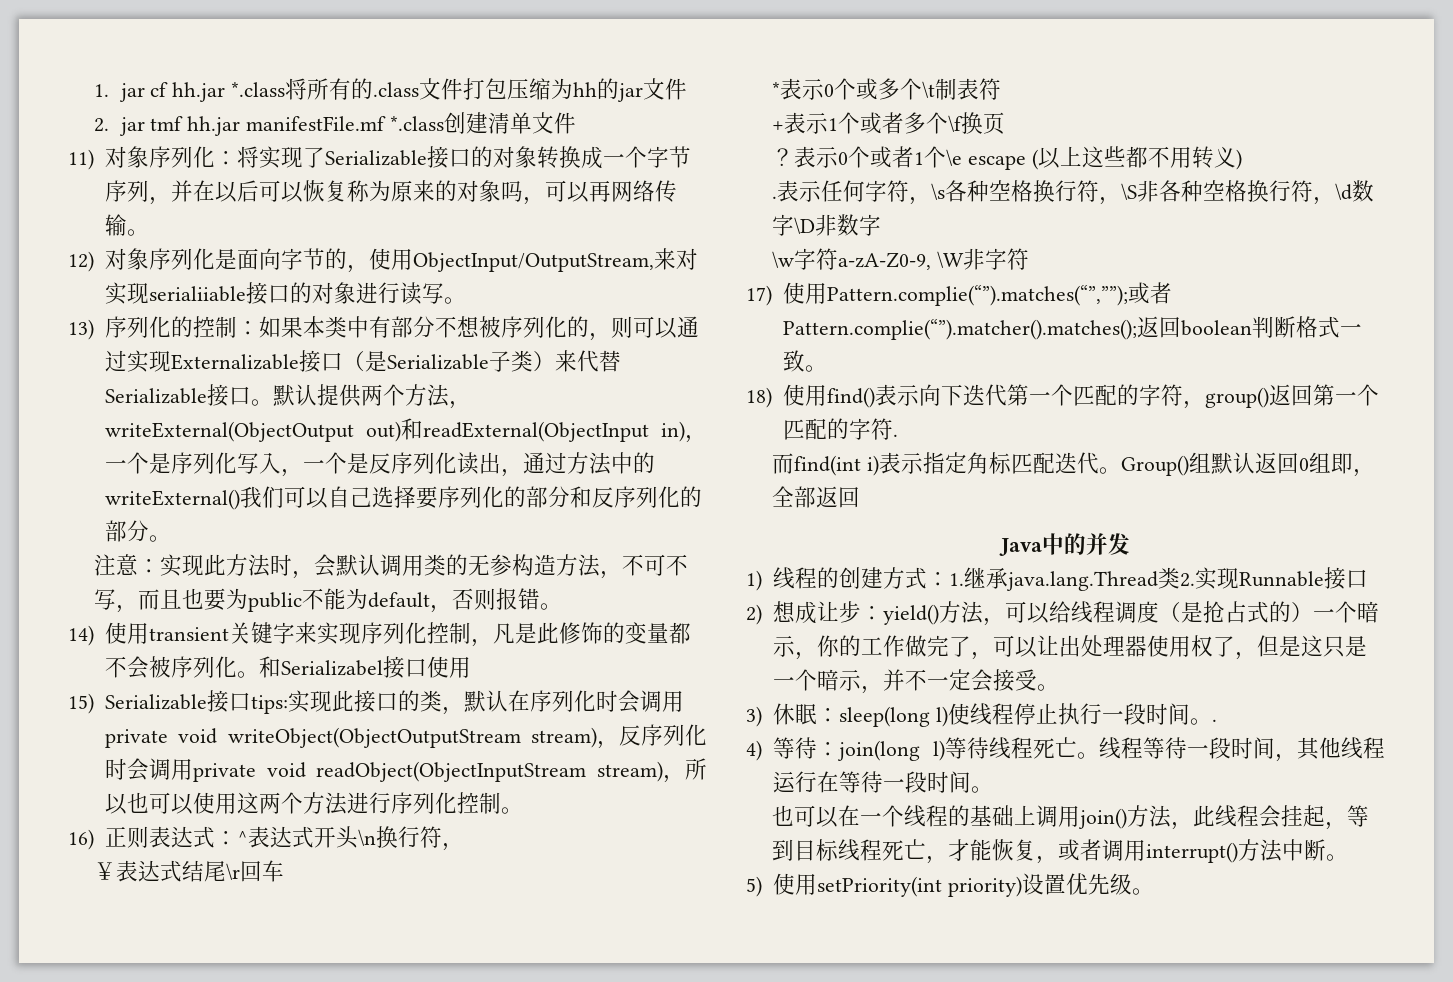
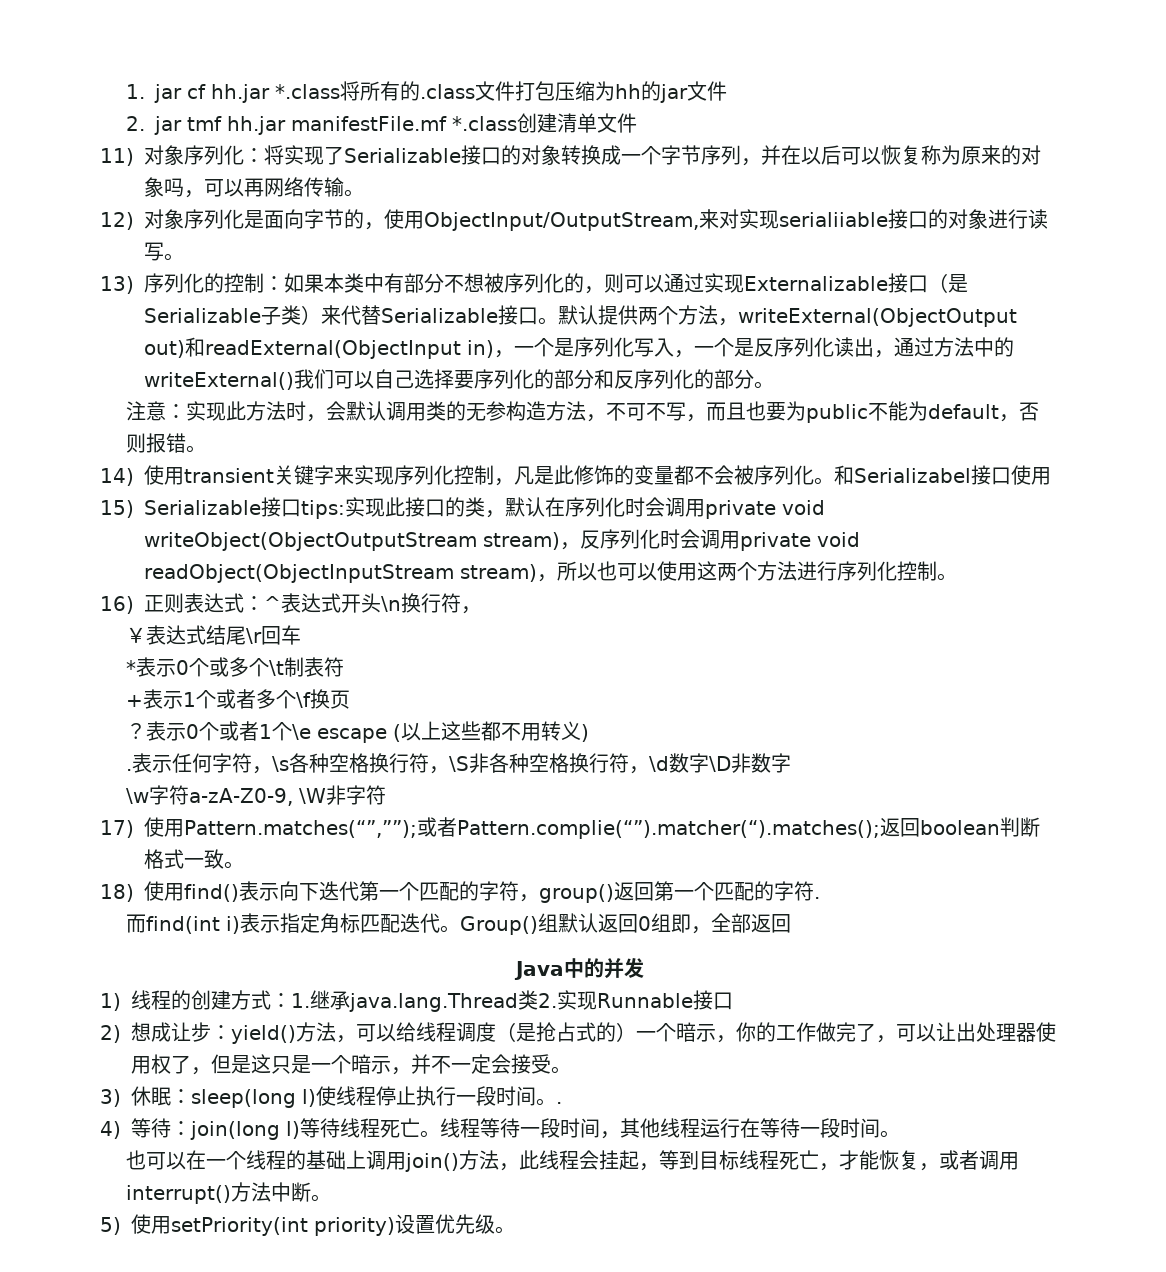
- 17)使用Pattern.complie(“”).matches(“”,””);或者Pattern.complie(“”).matcher().matches();返回boolean判断格式一致。
+ 17)使用Pattern.matches(“”,””);或者Pattern.complie(“”).matcher(“).matches();返回boolean判断格式一致。

